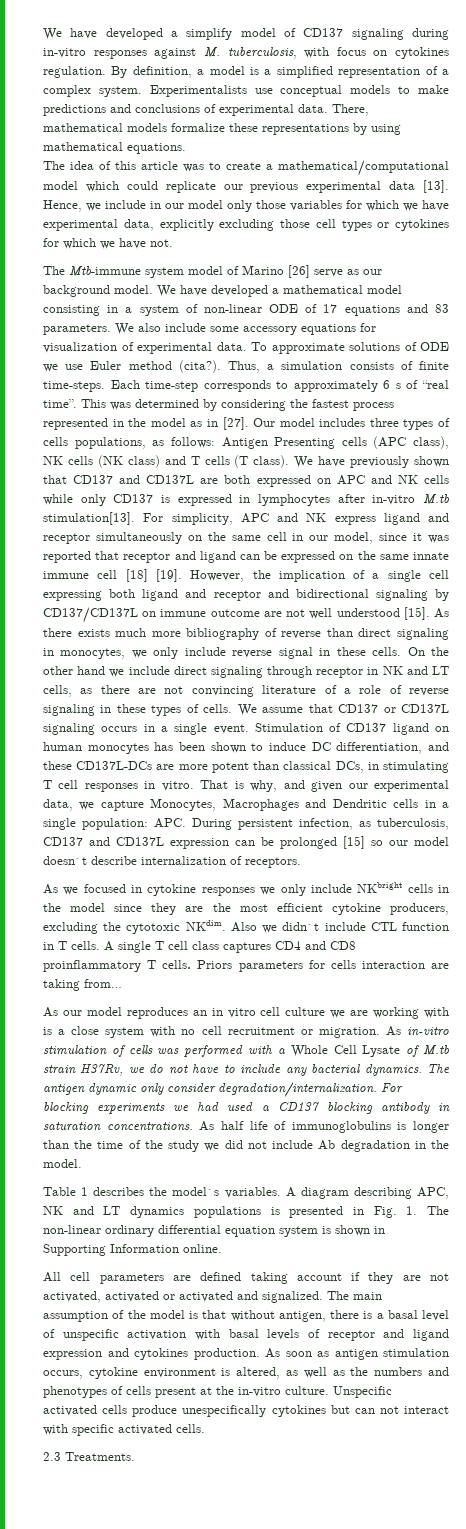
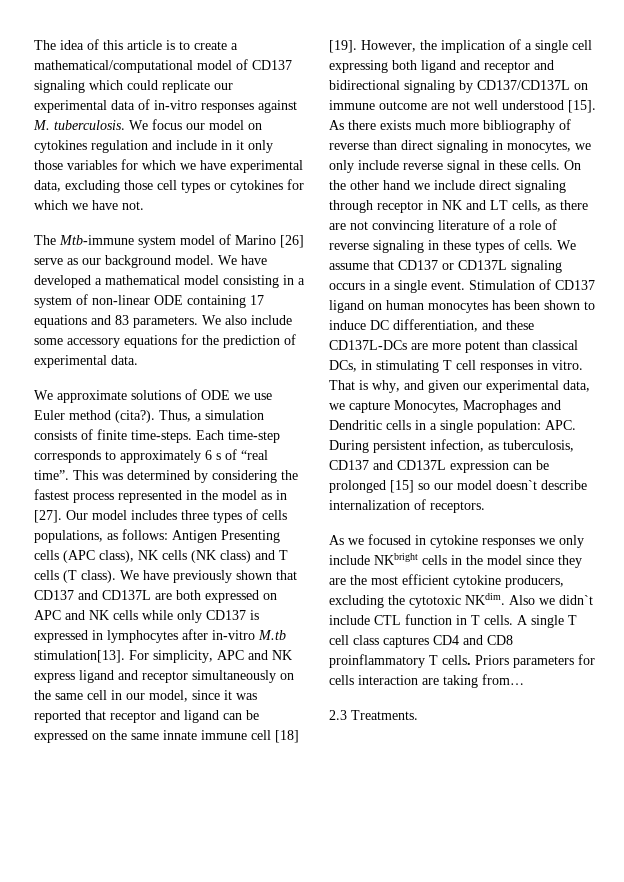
- We have developed a simplify model of CD137 signaling during in-vitro responses against M. tuberculosis, with focus on cytokines regulation. By definition, a model is a simplified representation of a complex system. Experimentalists use conceptual models to make predictions and conclusions of experimental data. There, mathematical models formalize these representations by using mathematical equations.
- The idea of this article was to create a mathematical/computational model which could replicate our previous experimental data [13]. Hence, we include in our model only those variables for which we have experimental data, explicitly excluding those cell types or cytokines for which we have not.
+ The idea of this article is to create a mathematical/computational model of CD137 signaling which could replicate our experimental data of in-vitro responses against M. tuberculosis. We focus our model on cytokines regulation and include in it only those variables for which we have experimental data, excluding those cell types or cytokines for which we have not.
- We have developed a mathematical model consisting in a system of non-linear ODE of 17 equations and 83 parameters.
+ We have developed a mathematical model consisting in a system of non-linear ODE containing 17 equations and 83 parameters.
- We also include some accessory equations for visualization of experimental data. To approximate solutions of ODE we use Euler method (cita?).
+ We also include some accessory equations for the prediction of experimental data.
+ We approximate solutions of ODE we use Euler method (cita?).
- As our model reproduces an in vitro cell culture we are working with is a close system with no cell recruitment or migration. As in-vitro stimulation of cells was performed with a Whole Cell Lysate of M.tb strain H37Rv, we do not have to include any bacterial dynamics. The antigen dynamic only consider degradation/internalization. For blocking experiments we had used a CD137 blocking antibody in saturation concentrations. As half life of immunoglobulins is longer than the time of the study we did not include Ab degradation in the model.
- Table 1 describes the model`s variables. A diagram describing APC, NK and LT dynamics populations is presented in Fig. 1. The non-linear ordinary differential equation system is shown in Supporting Information online.
- All cell parameters are defined taking account if they are not activated, activated or activated and signalized. The main assumption of the model is that without antigen, there is a basal level of unspecific activation with basal levels of receptor and ligand expression and cytokines production. As soon as antigen stimulation occurs, cytokine environment is altered, as well as the numbers and phenotypes of cells present at the in-vitro culture. Unspecific activated cells produce unespecifically cytokines but can not interact with specific activated cells.

